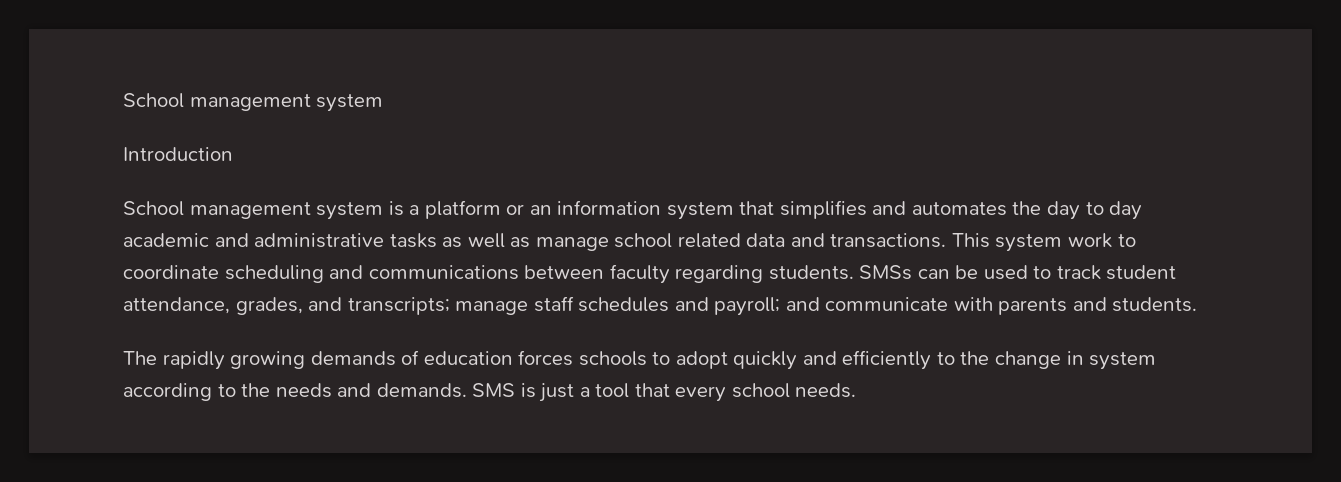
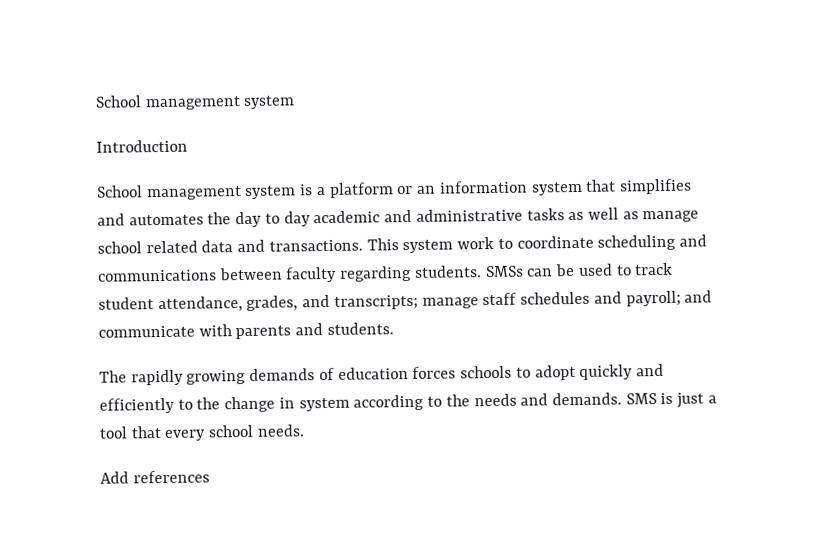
+ Add references

